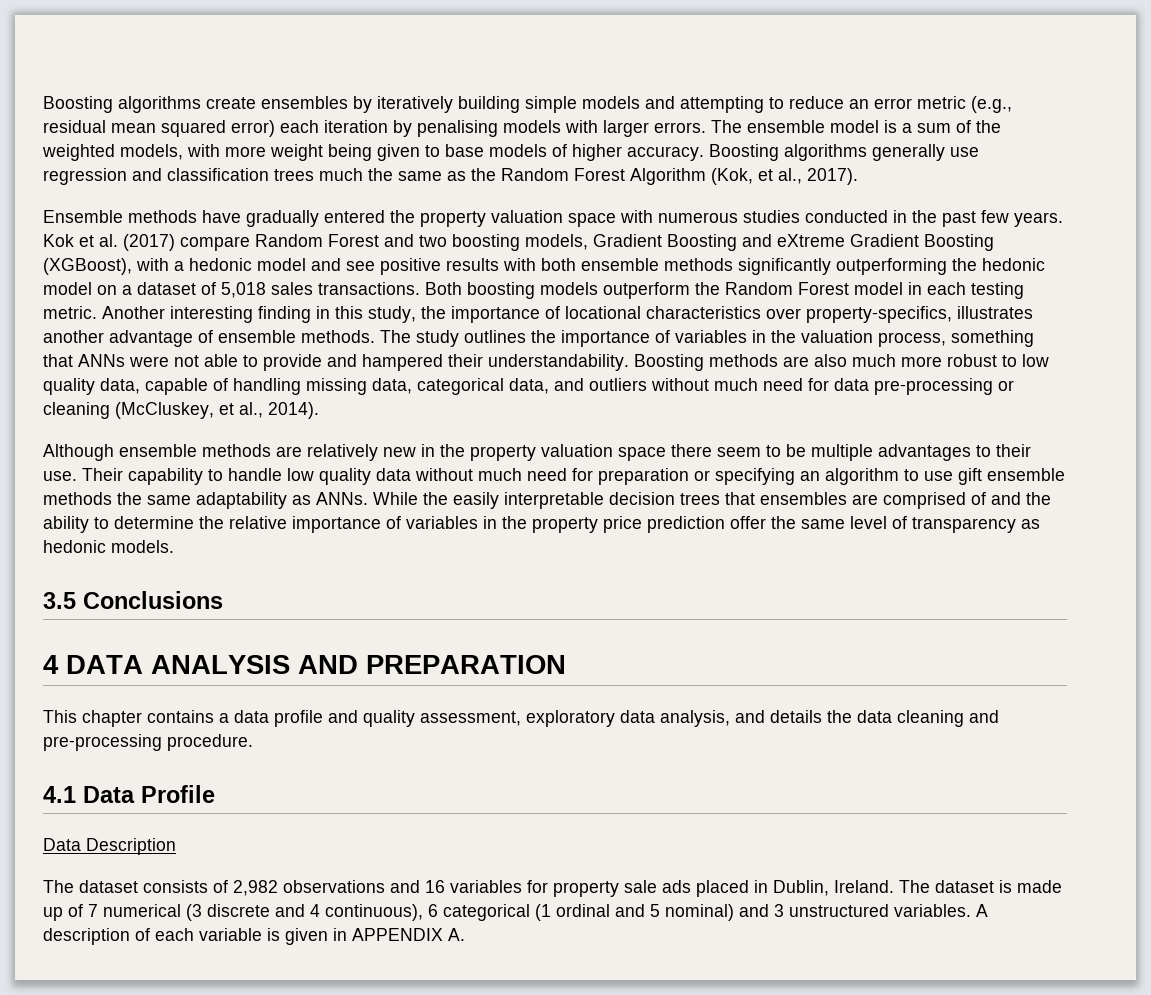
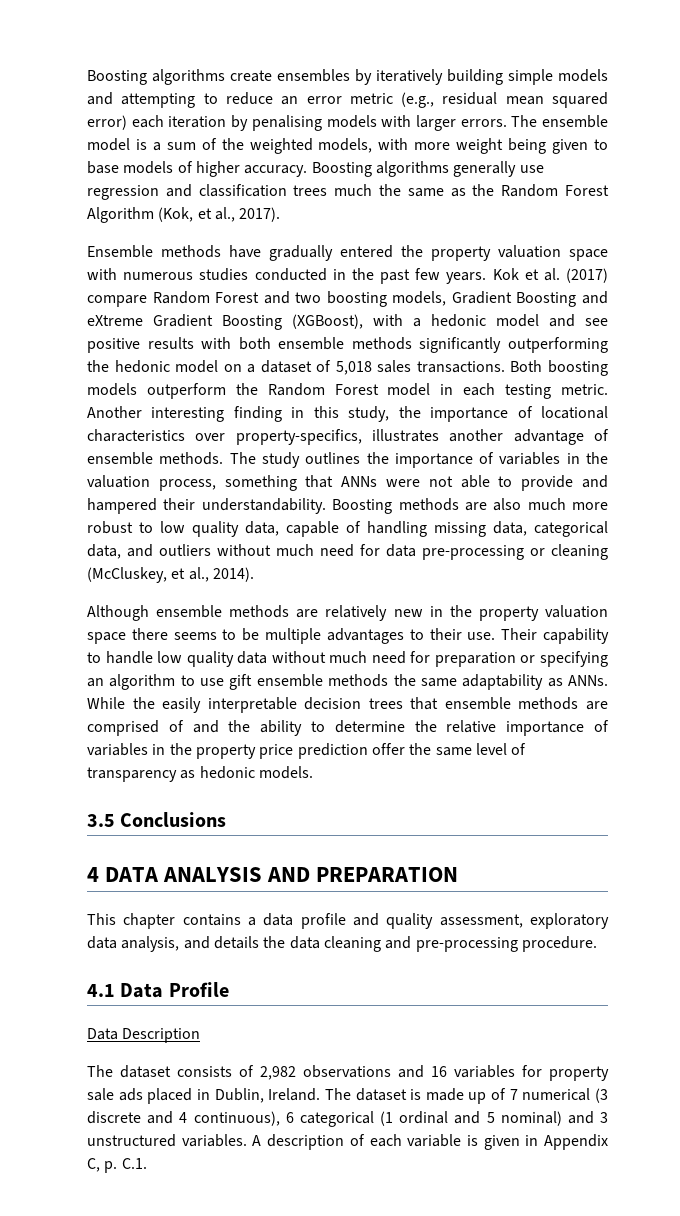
- Although ensemble methods are relatively new in the property valuation space there seem to be multiple advantages to their use.
+ Although ensemble methods are relatively new in the property valuation space there seems to be multiple advantages to their use.
- While the easily interpretable decision trees that ensembles are comprised of and the ability to determine the relative importance of variables in the property price prediction offer the same level of transparency as hedonic models.
+ While the easily interpretable decision trees that ensemble methods are comprised of and the ability to determine the relative importance of variables in the property price prediction offer the same level of transparency as hedonic models.
- A description of each variable is given in APPENDIX A.
+ A description of each variable is given in Appendix C, p. C.1.

